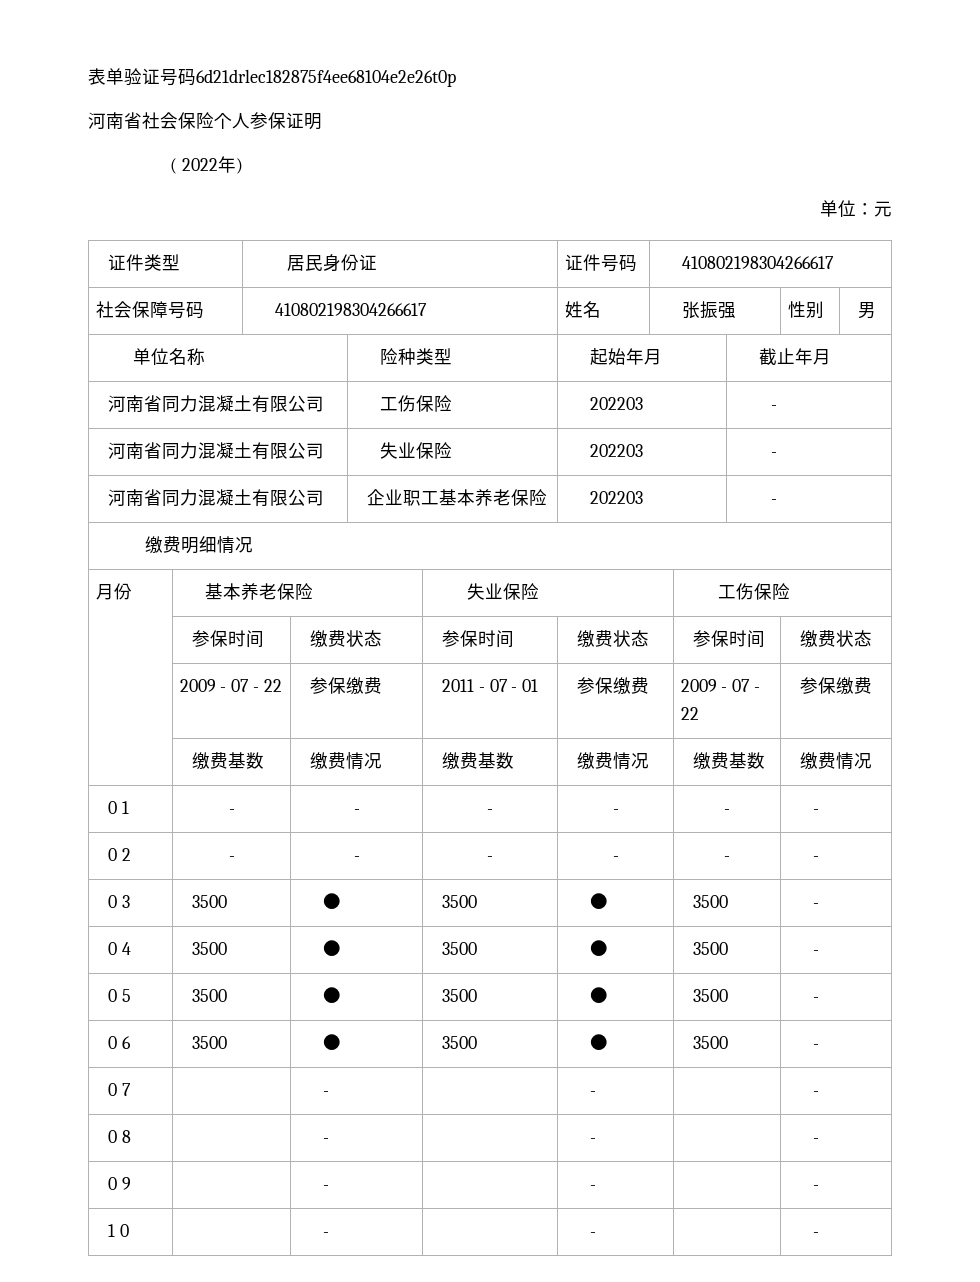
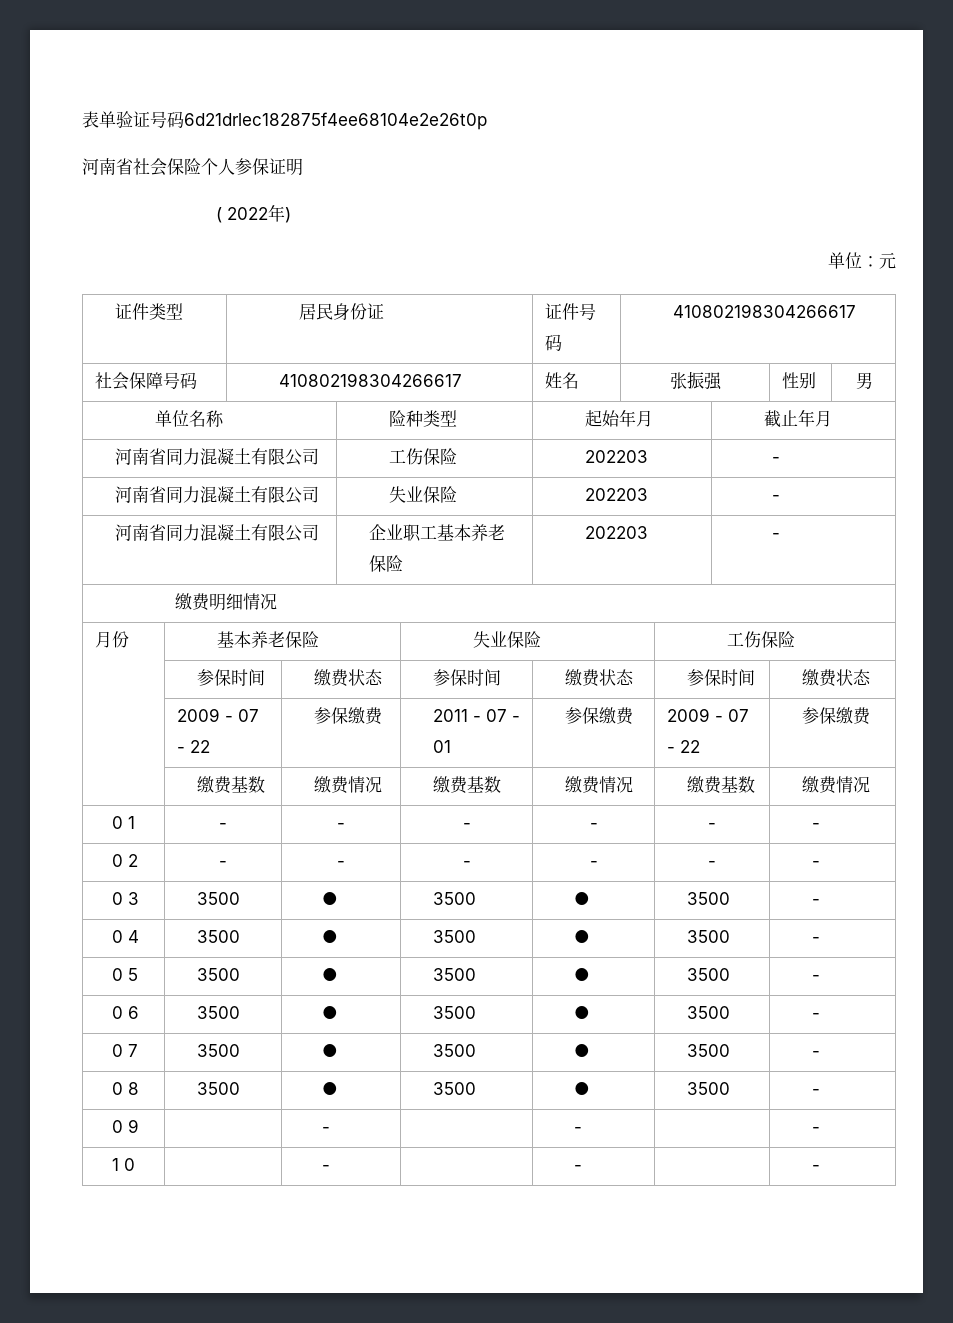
- 0 7 | | - | | - | | -
- 0 8 | | - | | - | | -
+ 0 7 | 3500 | ● | 3500 | ● | 3500 | -
+ 0 8 | 3500 | ● | 3500 | ● | 3500 | -

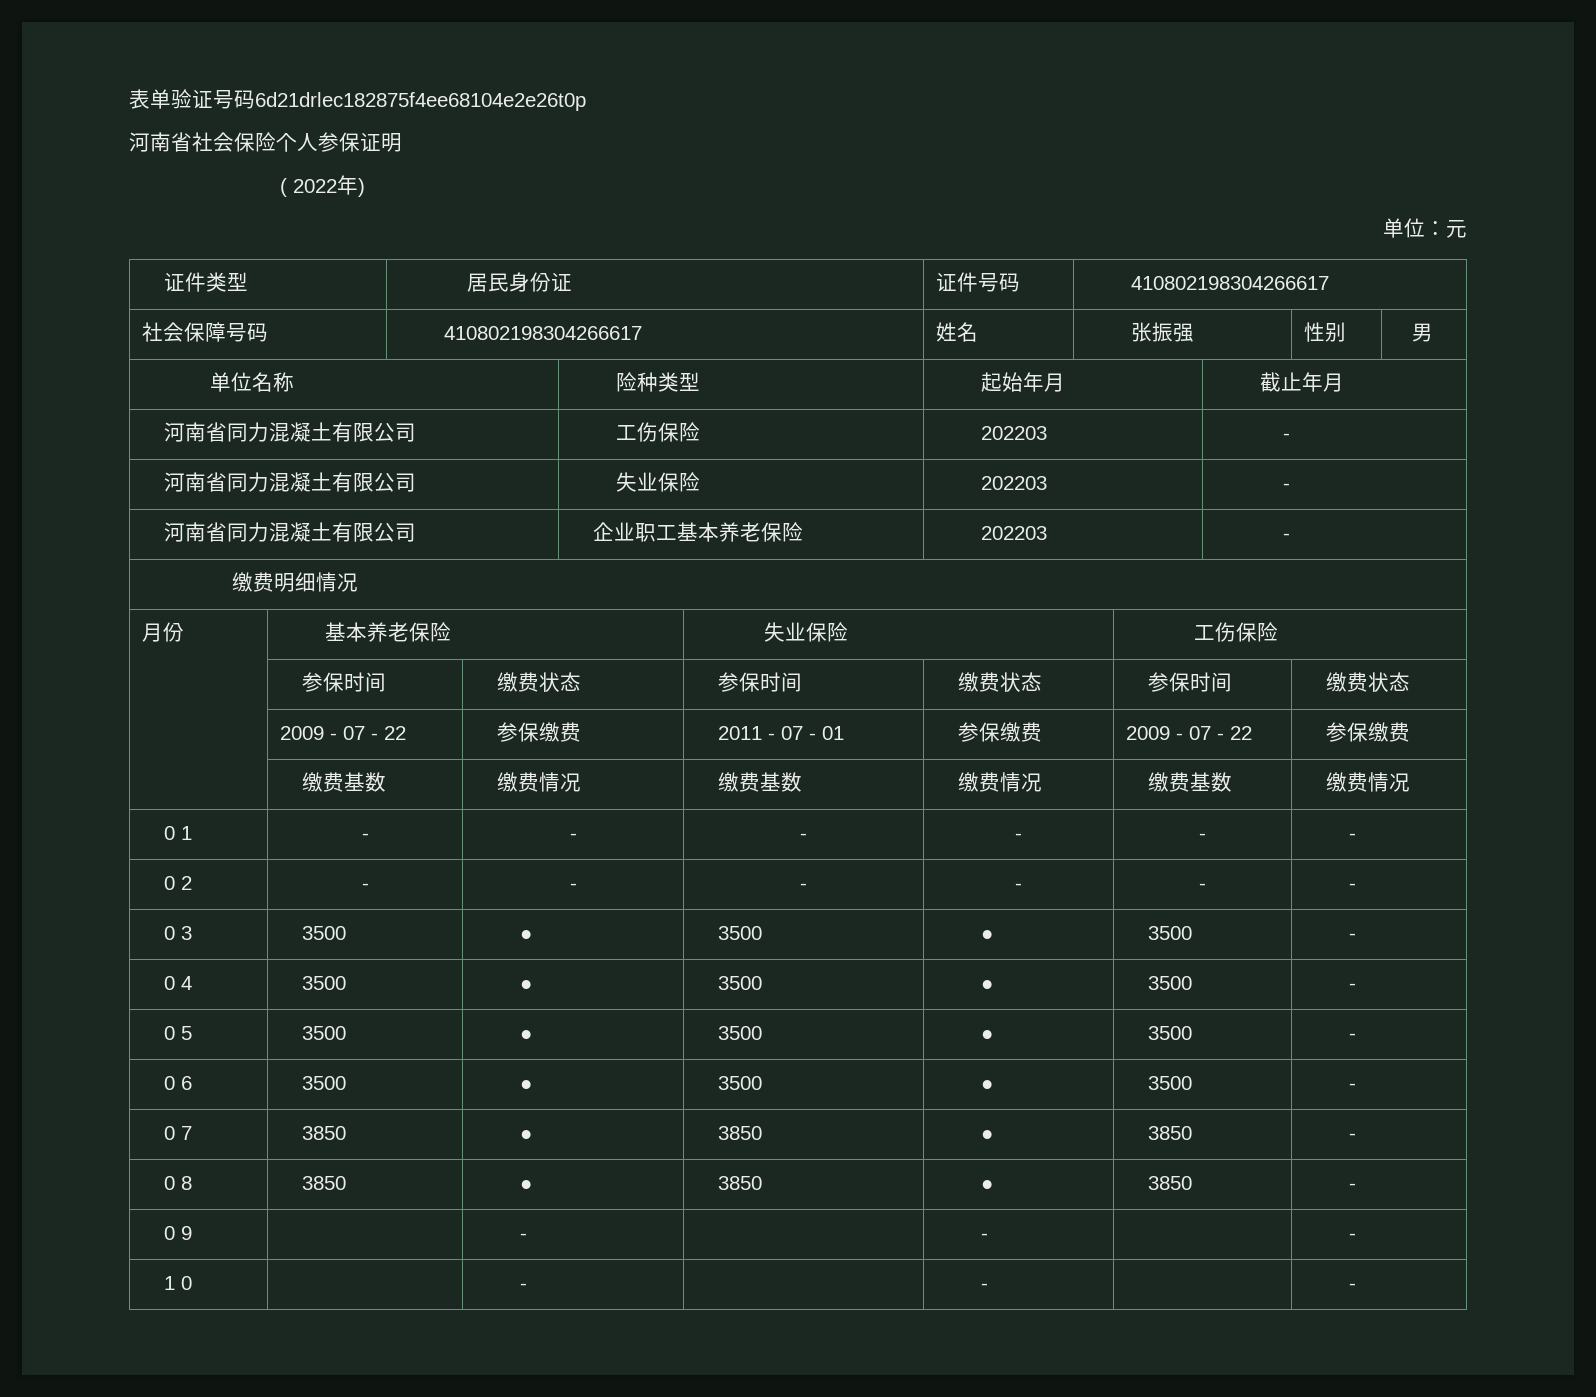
- 0 7 | 3500 | ● | 3500 | ● | 3500 | -
+ 0 7 | 3850 | ● | 3850 | ● | 3850 | -
- 0 8 | 3500 | ● | 3500 | ● | 3500 | -
+ 0 8 | 3850 | ● | 3850 | ● | 3850 | -

